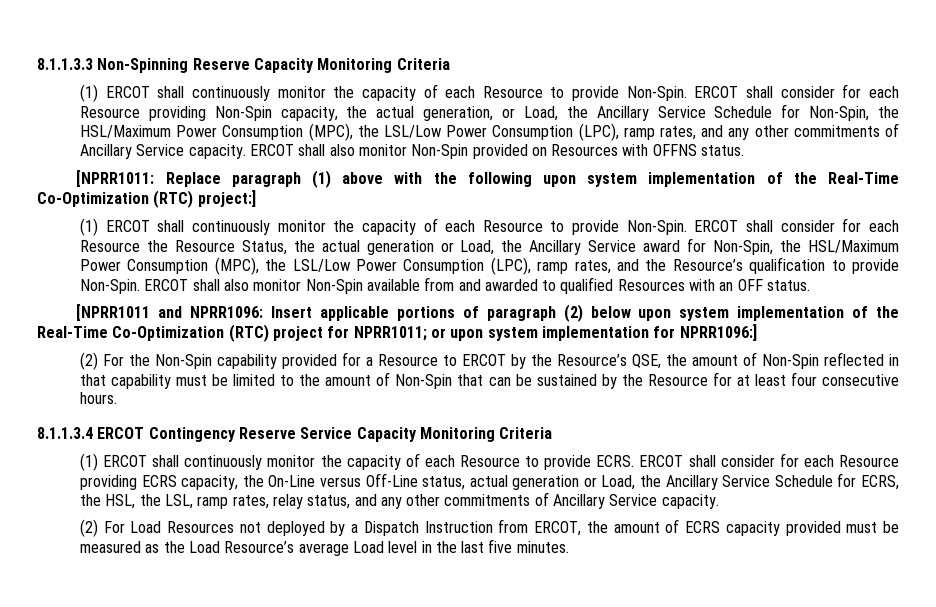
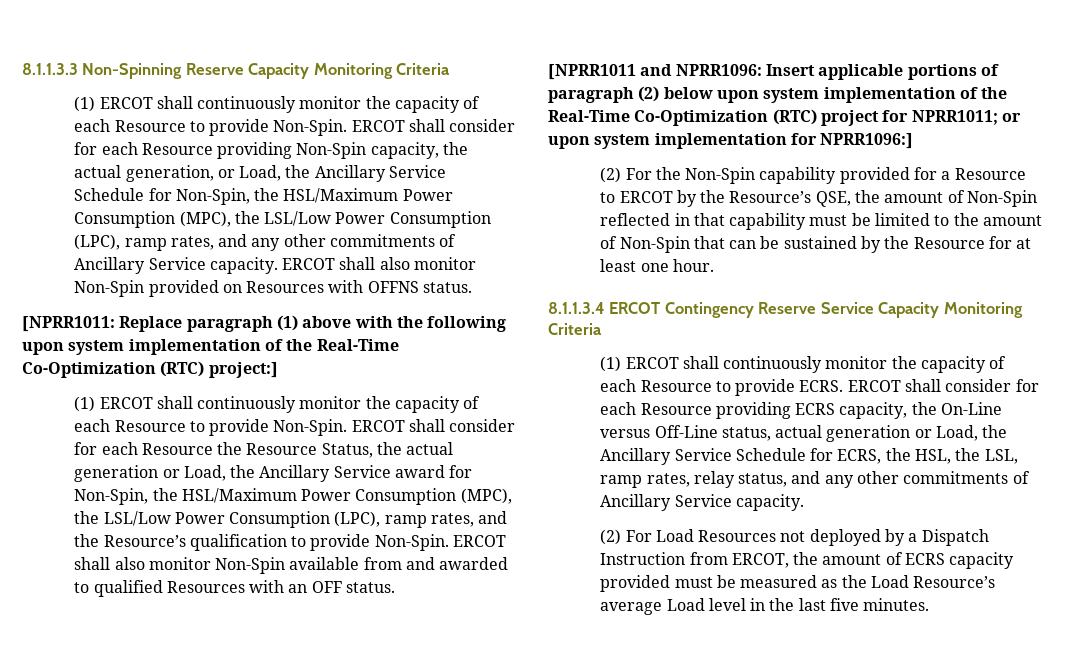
- (2) For the Non-Spin capability provided for a Resource to ERCOT by the Resource’s QSE, the amount of Non-Spin reflected in that capability must be limited to the amount of Non-Spin that can be sustained by the Resource for at least four consecutive hours.
+ (2) For the Non-Spin capability provided for a Resource to ERCOT by the Resource’s QSE, the amount of Non-Spin reflected in that capability must be limited to the amount of Non-Spin that can be sustained by the Resource for at least one hour.

